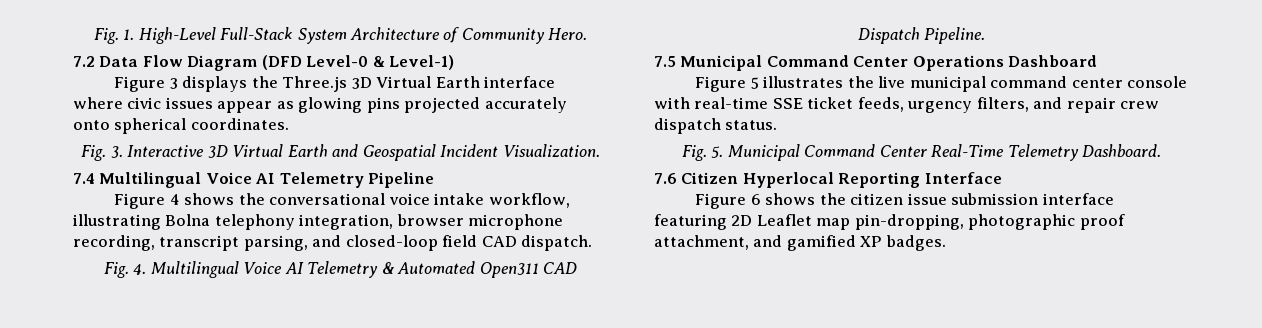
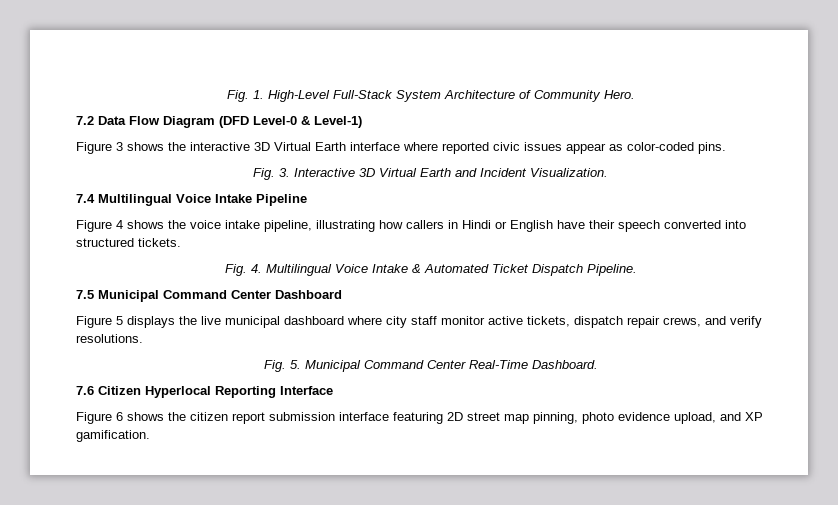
- Figure 3 displays the Three.js 3D Virtual Earth interface where civic issues appear as glowing pins projected accurately onto spherical coordinates.
+ Figure 3 shows the interactive 3D Virtual Earth interface where reported civic issues appear as color-coded pins.
- Fig. 3. Interactive 3D Virtual Earth and Geospatial Incident Visualization.
+ Fig. 3. Interactive 3D Virtual Earth and Incident Visualization.
- 7.4 Multilingual Voice AI Telemetry Pipeline
+ 7.4 Multilingual Voice Intake Pipeline
- Figure 4 shows the conversational voice intake workflow, illustrating Bolna telephony integration, browser microphone recording, transcript parsing, and closed-loop field CAD dispatch.
- Fig. 4. Multilingual Voice AI Telemetry & Automated Open311 CAD Dispatch Pipeline.
+ Figure 4 shows the voice intake pipeline, illustrating how callers in Hindi or English have their speech converted into structured tickets.
+ Fig. 4. Multilingual Voice Intake & Automated Ticket Dispatch Pipeline.
- 7.5 Municipal Command Center Operations Dashboard
+ 7.5 Municipal Command Center Dashboard
- Figure 5 illustrates the live municipal command center console with real-time SSE ticket feeds, urgency filters, and repair crew dispatch status.
+ Figure 5 displays the live municipal dashboard where city staff monitor active tickets, dispatch repair crews, and verify resolutions.
- Fig. 5. Municipal Command Center Real-Time Telemetry Dashboard.
+ Fig. 5. Municipal Command Center Real-Time Dashboard.
- Figure 6 shows the citizen issue submission interface featuring 2D Leaflet map pin-dropping, photographic proof attachment, and gamified XP badges.
+ Figure 6 shows the citizen report submission interface featuring 2D street map pinning, photo evidence upload, and XP gamification.

